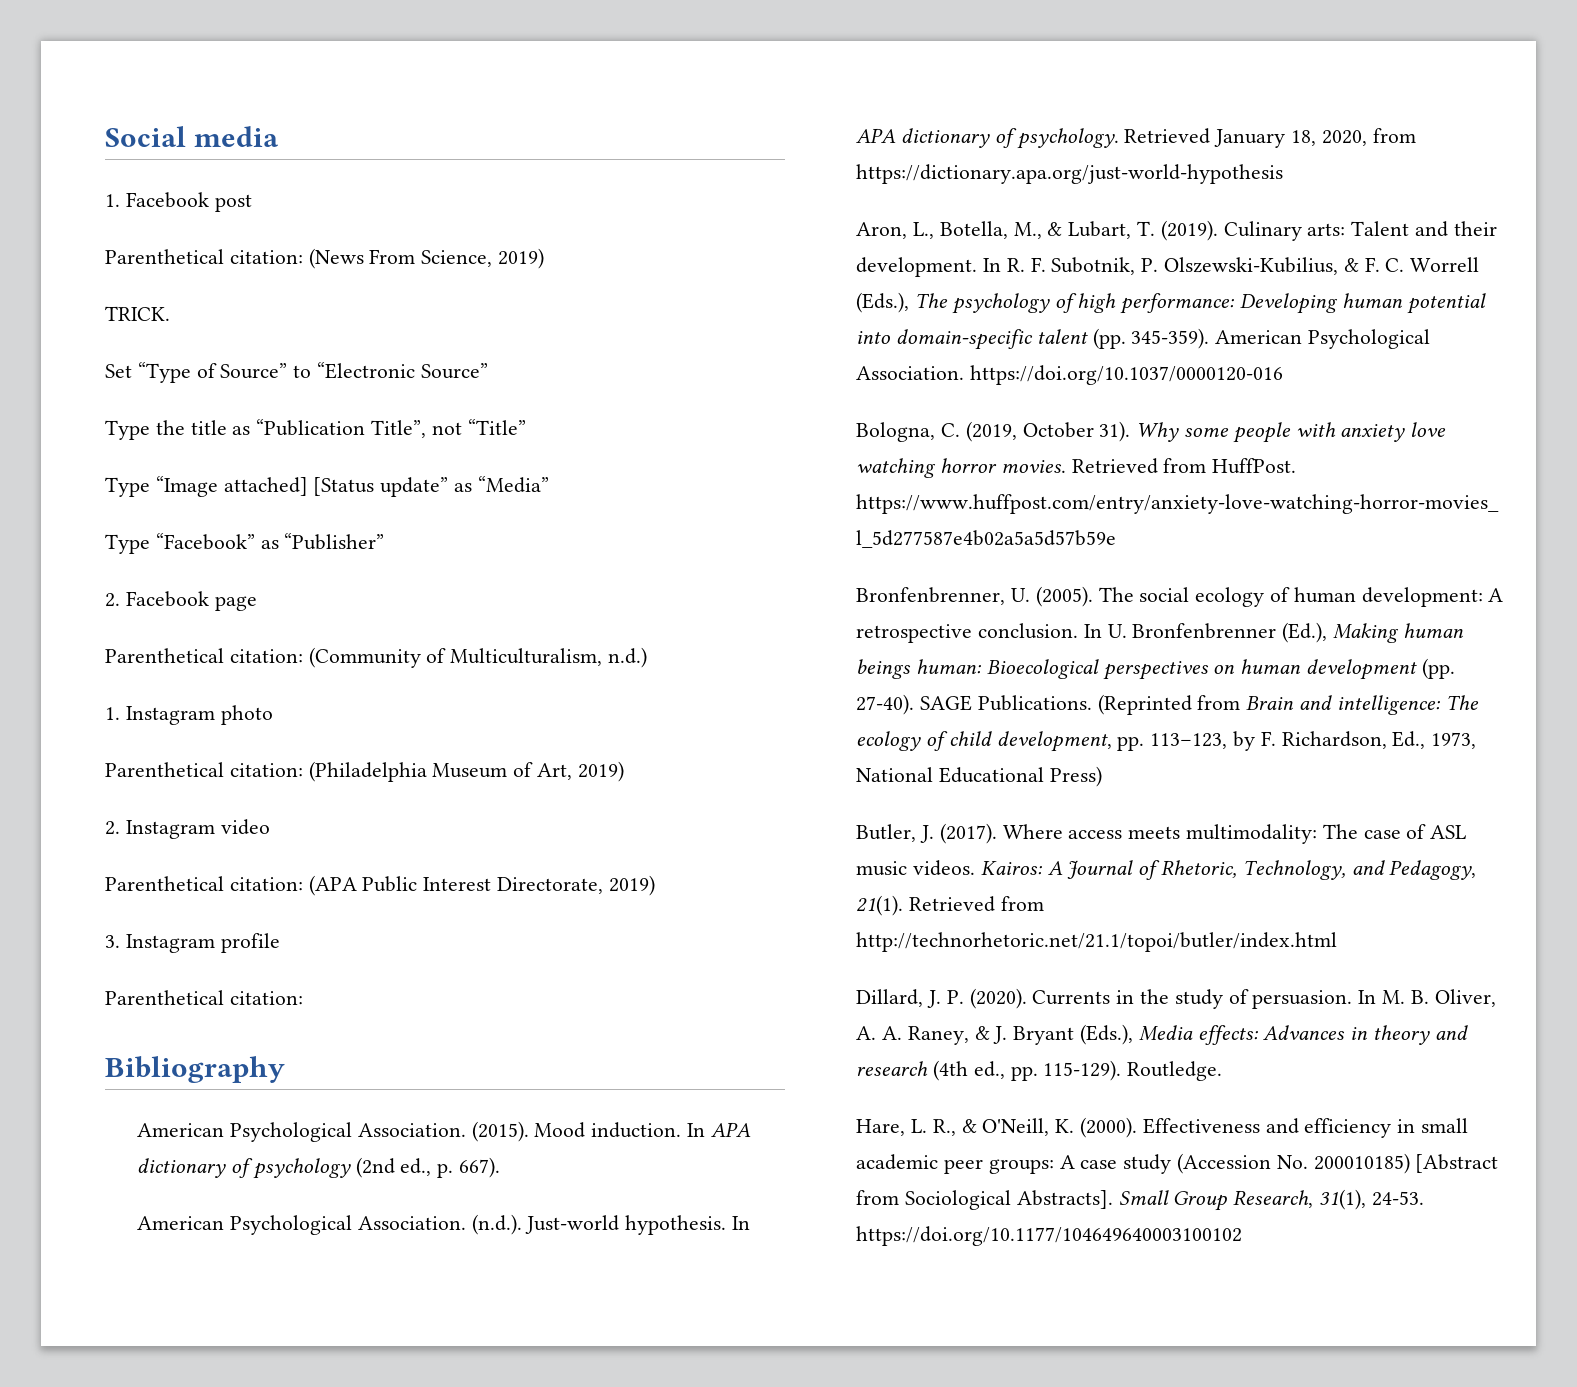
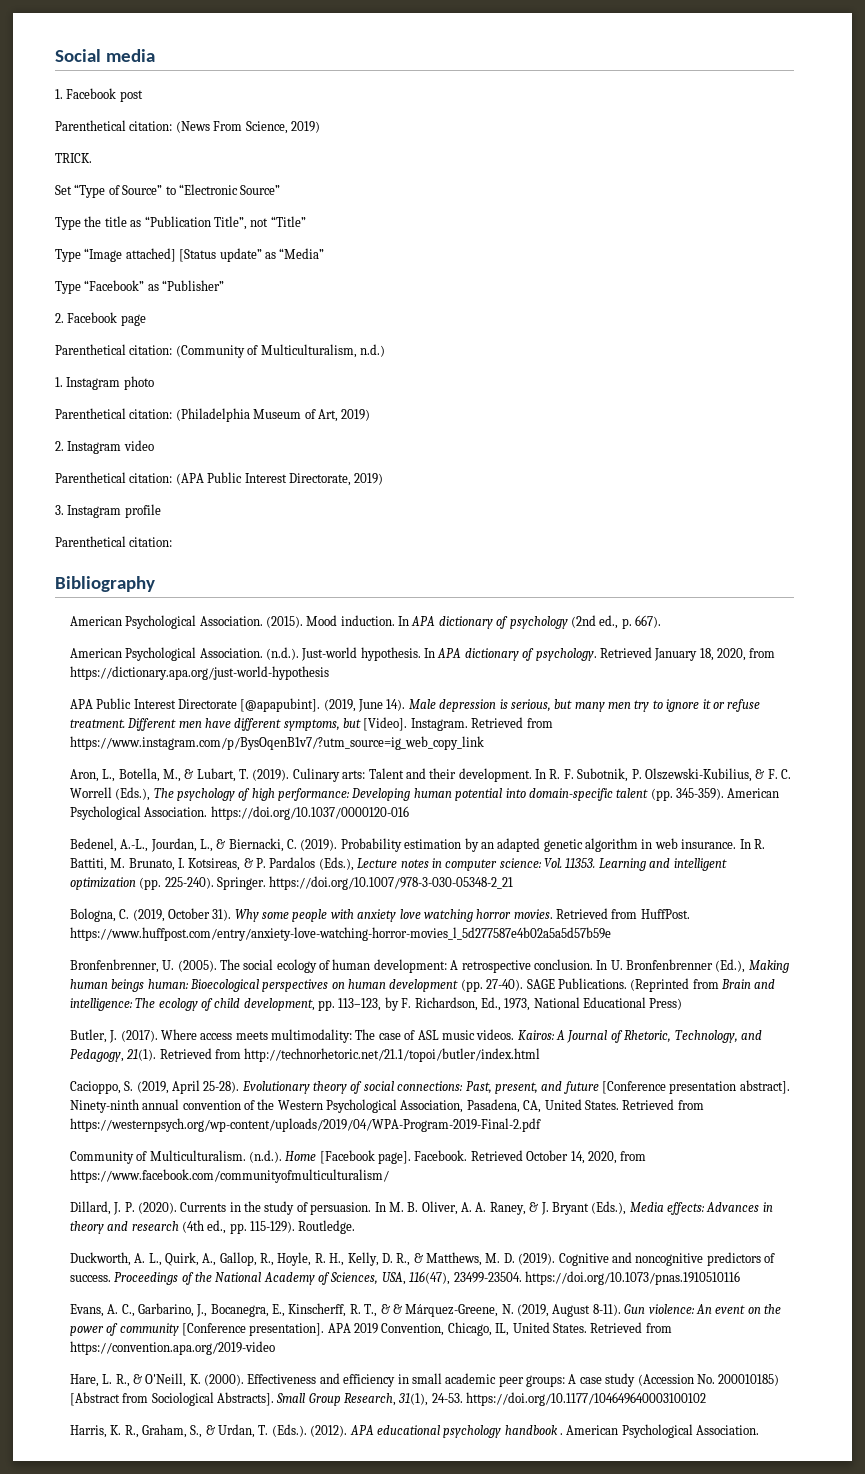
+ APA Public Interest Directorate [@apapubint]. (2019, June 14). Male depression is serious, but many men try to ignore it or refuse treatment. Different men have different symptoms, but [Video]. Instagram. Retrieved from https://www.instagram.com/p/BysOqenB1v7/?utm_source=ig_web_copy_link
+ Bedenel, A.-L., Jourdan, L., & Biernacki, C. (2019). Probability estimation by an adapted genetic algorithm in web insurance. In R. Battiti, M. Brunato, I. Kotsireas, & P. Pardalos (Eds.), Lecture notes in computer science: Vol. 11353. Learning and intelligent optimization (pp. 225-240). Springer. https://doi.org/10.1007/978-3-030-05348-2_21
+ Cacioppo, S. (2019, April 25-28). Evolutionary theory of social connections: Past, present, and future [Conference presentation abstract]. Ninety-ninth annual convention of the Western Psychological Association, Pasadena, CA, United States. Retrieved from https://westernpsych.org/wp-content/uploads/2019/04/WPA-Program-2019-Final-2.pdf
+ Community of Multiculturalism. (n.d.). Home [Facebook page]. Facebook. Retrieved October 14, 2020, from https://www.facebook.com/communityofmulticulturalism/
+ Duckworth, A. L., Quirk, A., Gallop, R., Hoyle, R. H., Kelly, D. R., & Matthews, M. D. (2019). Cognitive and noncognitive predictors of success. Proceedings of the National Academy of Sciences, USA, 116(47), 23499-23504. https://doi.org/10.1073/pnas.1910510116
+ Evans, A. C., Garbarino, J., Bocanegra, E., Kinscherff, R. T., & & Márquez-Greene, N. (2019, August 8-11). Gun violence: An event on the power of community [Conference presentation]. APA 2019 Convention, Chicago, IL, United States. Retrieved from https://convention.apa.org/2019-video
+ Harris, K. R., Graham, S., & Urdan, T. (Eds.). (2012). APA educational psychology handbook . American Psychological Association.

